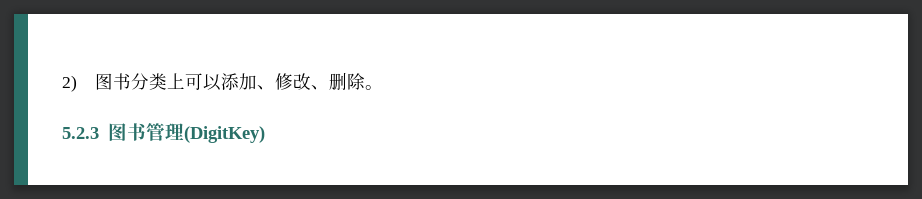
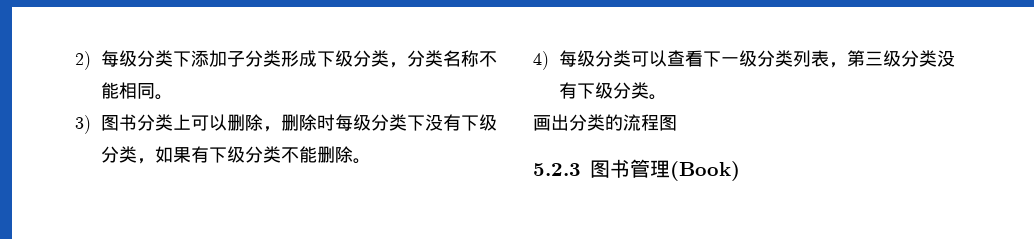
- 2)图书分类上可以添加、修改、删除。
+ 2)每级分类下添加子分类形成下级分类，分类名称不能相同。
+ 3)图书分类上可以删除，删除时每级分类下没有下级分类，如果有下级分类不能删除。
+ 4)每级分类可以查看下一级分类列表，第三级分类没有下级分类。
+ 画出分类的流程图
- 5.2.3图书管理(DigitKey)
+ 5.2.3图书管理(Book)

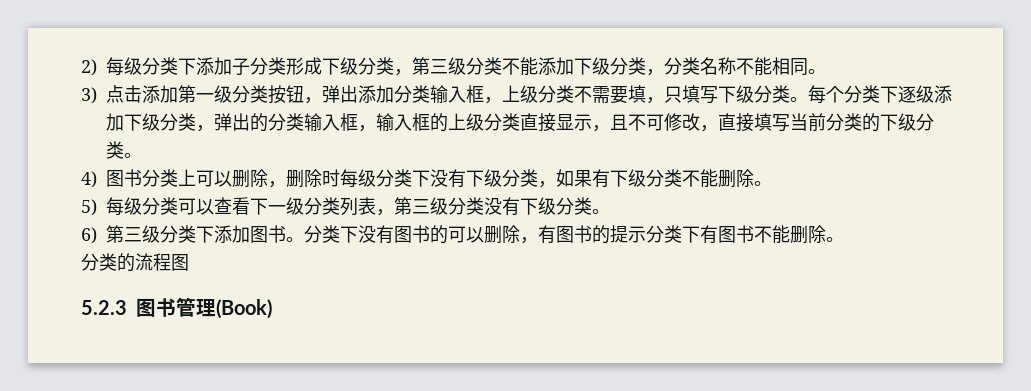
- 2)每级分类下添加子分类形成下级分类，分类名称不能相同。
+ 2)每级分类下添加子分类形成下级分类，第三级分类不能添加下级分类，分类名称不能相同。
- 3)图书分类上可以删除，删除时每级分类下没有下级分类，如果有下级分类不能删除。
+ 3)点击添加第一级分类按钮，弹出添加分类输入框，上级分类不需要填，只填写下级分类。每个分类下逐级添加下级分类，弹出的分类输入框，输入框的上级分类直接显示，且不可修改，直接填写当前分类的下级分类。
+ 4)图书分类上可以删除，删除时每级分类下没有下级分类，如果有下级分类不能删除。
- 4)每级分类可以查看下一级分类列表，第三级分类没有下级分类。
+ 5)每级分类可以查看下一级分类列表，第三级分类没有下级分类。
- 画出分类的流程图
+ 6)第三级分类下添加图书。分类下没有图书的可以删除，有图书的提示分类下有图书不能删除。
+ 分类的流程图

